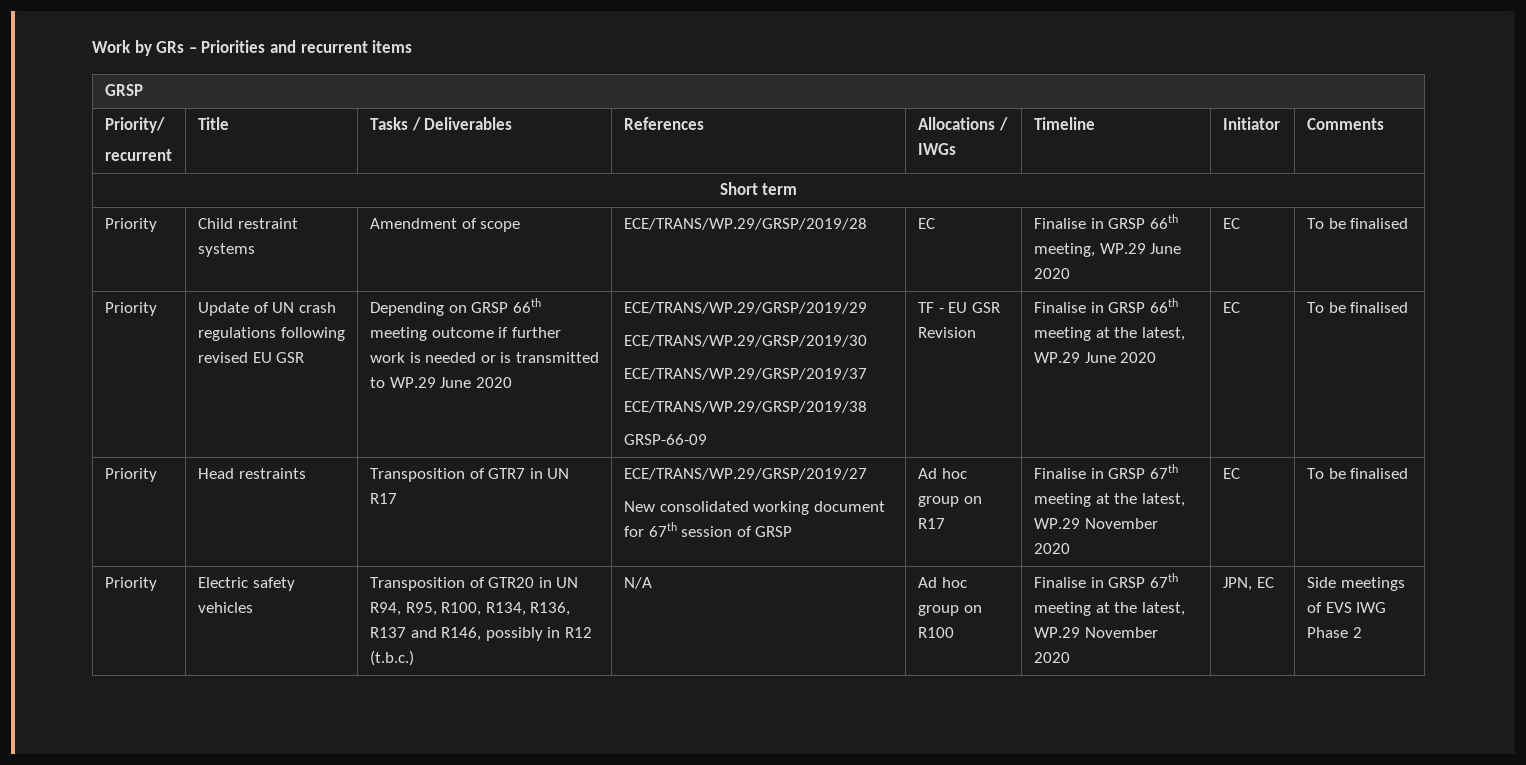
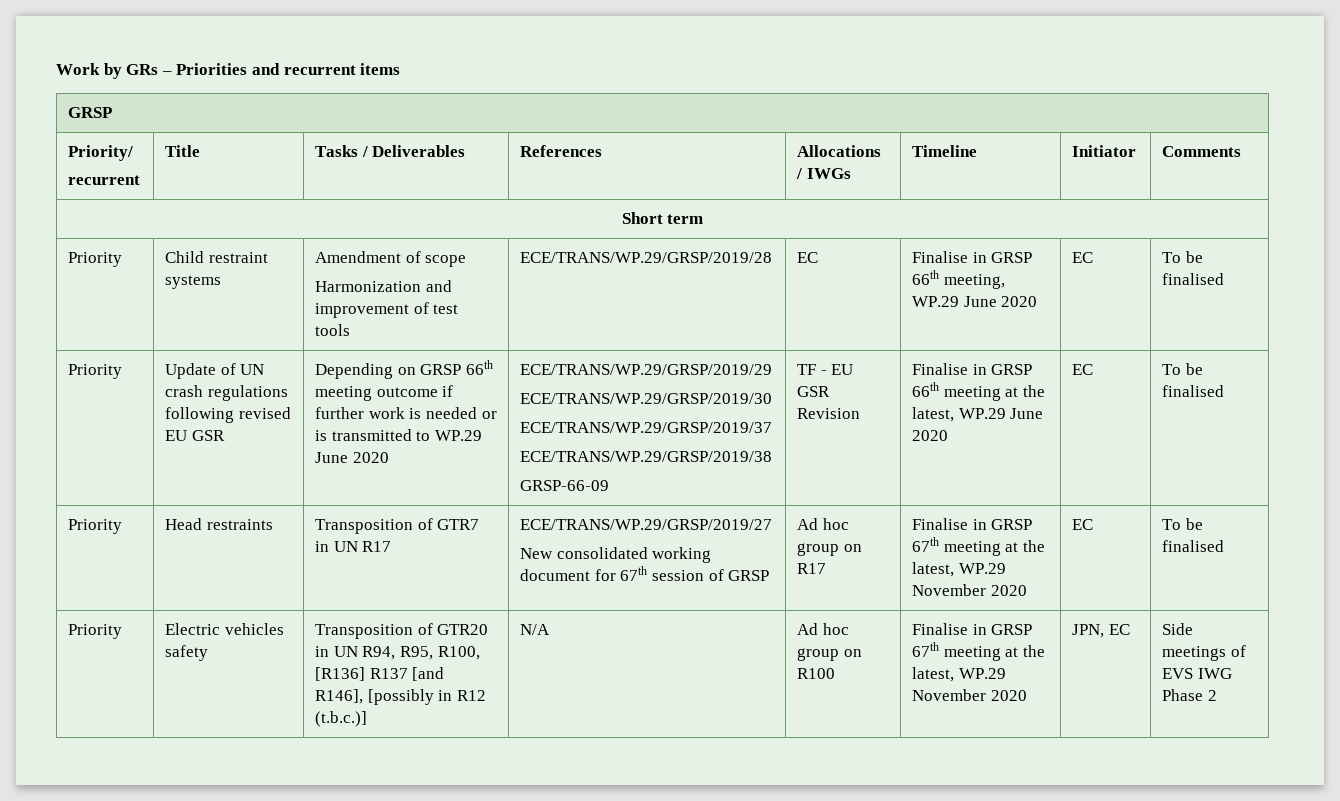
- Priority | Child restraint systems | Amendment of scope | ECE/TRANS/WP.29/GRSP/2019/28 | EC | Finalise in GRSP 66th meeting, WP.29 June 2020 | EC | To be finalised
+ Priority | Child restraint systems | Amendment of scope
+ Harmonization and improvement of test tools | ECE/TRANS/WP.29/GRSP/2019/28 | EC | Finalise in GRSP 66th meeting, WP.29 June 2020 | EC | To be finalised
- Electric safety vehicles
+ Electric vehicles safety
- Transposition of GTR20 in UN R94, R95, R100, R134, R136, R137 and R146, possibly in R12 (t.b.c.)
+ Transposition of GTR20 in UN R94, R95, R100, [R136] R137 [and R146], [possibly in R12 (t.b.c.)]

